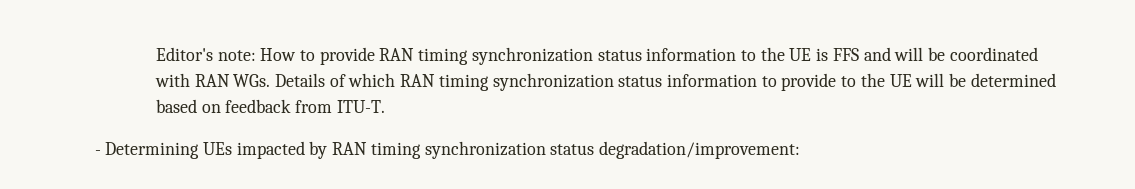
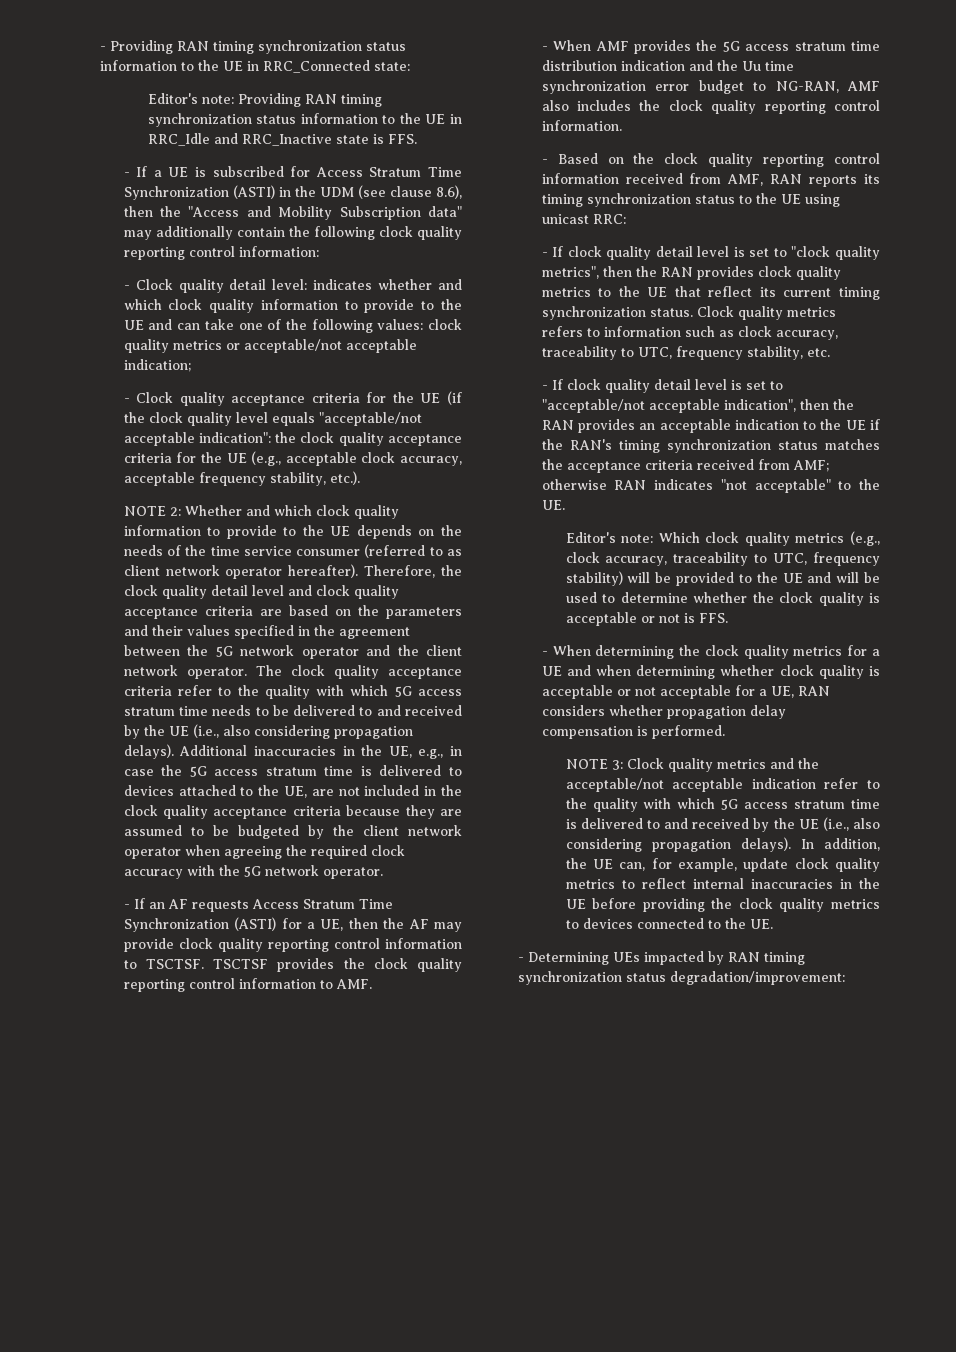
- Editor's note: How to provide RAN timing synchronization status information to the UE is FFS and will be coordinated with RAN WGs. Details of which RAN timing synchronization status information to provide to the UE will be determined based on feedback from ITU-T.
+ - Providing RAN timing synchronization status information to the UE in RRC_Connected state:
+ Editor's note: Providing RAN timing synchronization status information to the UE in RRC_Idle and RRC_Inactive state is FFS.
+ - If a UE is subscribed for Access Stratum Time Synchronization (ASTI) in the UDM (see clause 8.6), then the "Access and Mobility Subscription data" may additionally contain the following clock quality reporting control information:
+ - Clock quality detail level: indicates whether and which clock quality information to provide to the UE and can take one of the following values: clock quality metrics or acceptable/not acceptable indication;
+ - Clock quality acceptance criteria for the UE (if the clock quality level equals "acceptable/not acceptable indication": the clock quality acceptance criteria for the UE (e.g., acceptable clock accuracy, acceptable frequency stability, etc.).
+ NOTE 2: Whether and which clock quality information to provide to the UE depends on the needs of the time service consumer (referred to as client network operator hereafter). Therefore, the clock quality detail level and clock quality acceptance criteria are based on the parameters and their values specified in the agreement between the 5G network operator and the client network operator. The clock quality acceptance criteria refer to the quality with which 5G access stratum time needs to be delivered to and received by the UE (i.e., also considering propagation delays). Additional inaccuracies in the UE, e.g., in case the 5G access stratum time is delivered to devices attached to the UE, are not included in the clock quality acceptance criteria because they are assumed to be budgeted by the client network operator when agreeing the required clock accuracy with the 5G network operator.
+ - If an AF requests Access Stratum Time Synchronization (ASTI) for a UE, then the AF may provide clock quality reporting control information to TSCTSF. TSCTSF provides the clock quality reporting control information to AMF.
+ - When AMF provides the 5G access stratum time distribution indication and the Uu time synchronization error budget to NG-RAN, AMF also includes the clock quality reporting control information.
+ - Based on the clock quality reporting control information received from AMF, RAN reports its timing synchronization status to the UE using unicast RRC:
+ - If clock quality detail level is set to "clock quality metrics", then the RAN provides clock quality metrics to the UE that reflect its current timing synchronization status. Clock quality metrics refers to information such as clock accuracy, traceability to UTC, frequency stability, etc.
+ - If clock quality detail level is set to "acceptable/not acceptable indication", then the RAN provides an acceptable indication to the UE if the RAN's timing synchronization status matches the acceptance criteria received from AMF; otherwise RAN indicates "not acceptable" to the UE.
+ Editor's note: Which clock quality metrics (e.g., clock accuracy, traceability to UTC, frequency stability) will be provided to the UE and will be used to determine whether the clock quality is acceptable or not is FFS.
+ - When determining the clock quality metrics for a UE and when determining whether clock quality is acceptable or not acceptable for a UE, RAN considers whether propagation delay compensation is performed.
+ NOTE 3: Clock quality metrics and the acceptable/not acceptable indication refer to the quality with which 5G access stratum time is delivered to and received by the UE (i.e., also considering propagation delays). In addition, the UE can, for example, update clock quality metrics to reflect internal inaccuracies in the UE before providing the clock quality metrics to devices connected to the UE.

